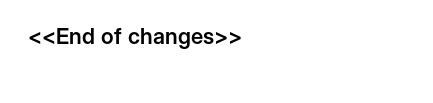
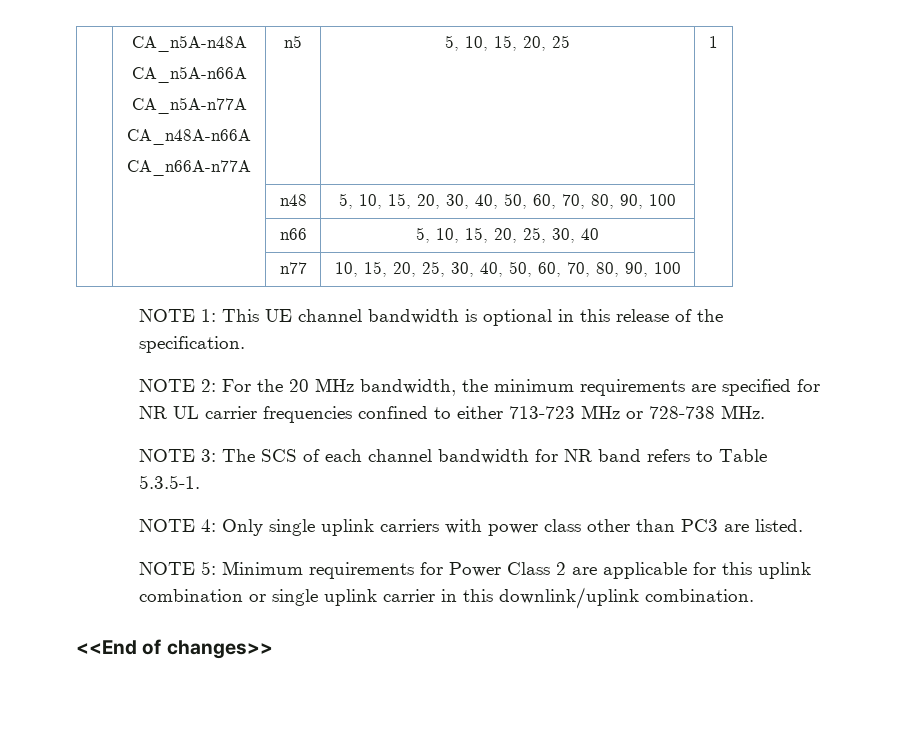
+ | CA_n5A-n48A
+ CA_n5A-n66A
+ CA_n5A-n77A
+ CA_n48A-n66A
+ CA_n66A-n77A | n5 | 5, 10, 15, 20, 25 | 1
+ | | n48 | 5, 10, 15, 20, 30, 40, 50, 60, 70, 80, 90, 100 |
+ | | n66 | 5, 10, 15, 20, 25, 30, 40 |
+ | | n77 | 10, 15, 20, 25, 30, 40, 50, 60, 70, 80, 90, 100 |
+ NOTE 1: This UE channel bandwidth is optional in this release of the specification.
+ NOTE 2: For the 20 MHz bandwidth, the minimum requirements are specified for NR UL carrier frequencies confined to either 713-723 MHz or 728-738 MHz.
+ NOTE 3: The SCS of each channel bandwidth for NR band refers to Table 5.3.5-1.
+ NOTE 4: Only single uplink carriers with power class other than PC3 are listed.
+ NOTE 5: Minimum requirements for Power Class 2 are applicable for this uplink combination or single uplink carrier in this downlink/uplink combination.

